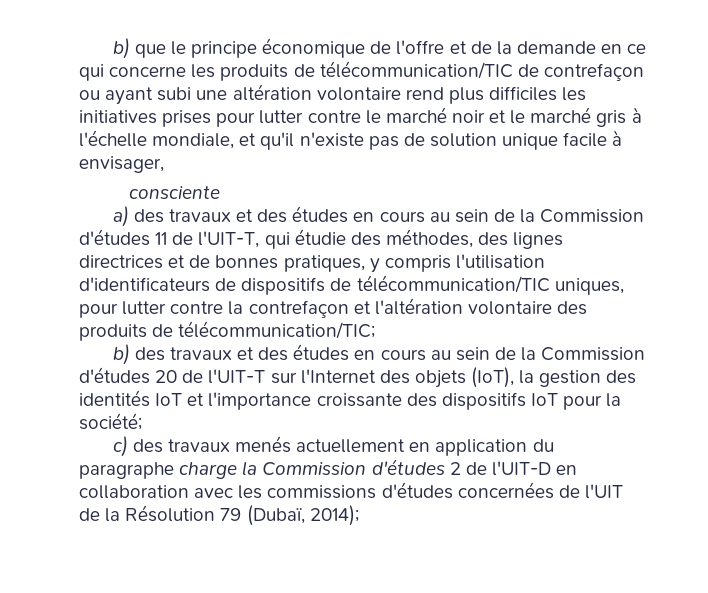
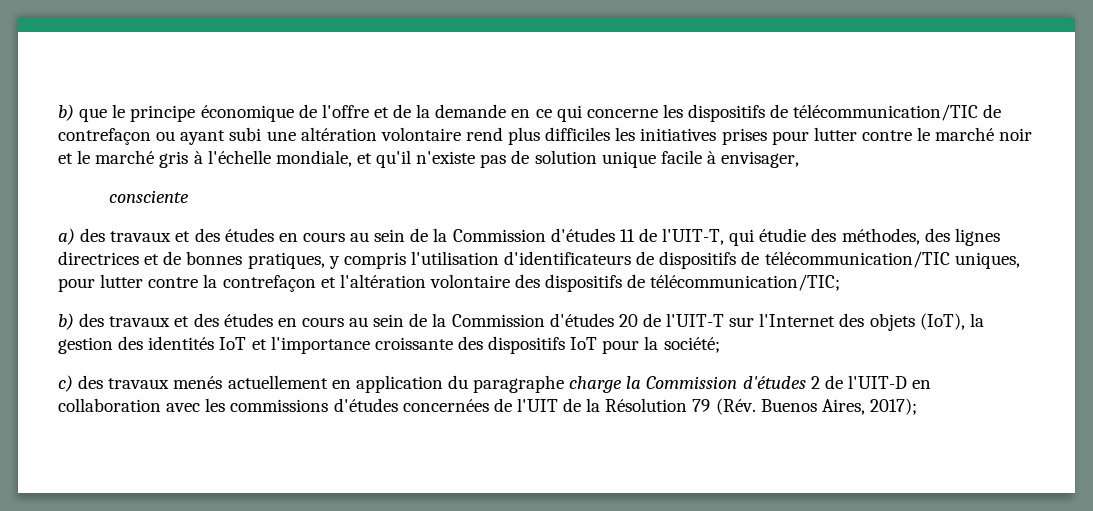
- b) que le principe économique de l'offre et de la demande en ce qui concerne les produits de télécommunication/TIC de contrefaçon ou ayant subi une altération volontaire rend plus difficiles les initiatives prises pour lutter contre le marché noir et le marché gris à l'échelle mondiale, et qu'il n'existe pas de solution unique facile à envisager,
+ b) que le principe économique de l'offre et de la demande en ce qui concerne les dispositifs de télécommunication/TIC de contrefaçon ou ayant subi une altération volontaire rend plus difficiles les initiatives prises pour lutter contre le marché noir et le marché gris à l'échelle mondiale, et qu'il n'existe pas de solution unique facile à envisager,
- a) des travaux et des études en cours au sein de la Commission d'études 11 de l'UIT-T, qui étudie des méthodes, des lignes directrices et de bonnes pratiques, y compris l'utilisation d'identificateurs de dispositifs de télécommunication/TIC uniques, pour lutter contre la contrefaçon et l'altération volontaire des produits de télécommunication/TIC;
+ a) des travaux et des études en cours au sein de la Commission d'études 11 de l'UIT-T, qui étudie des méthodes, des lignes directrices et de bonnes pratiques, y compris l'utilisation d'identificateurs de dispositifs de télécommunication/TIC uniques, pour lutter contre la contrefaçon et l'altération volontaire des dispositifs de télécommunication/TIC;
- c) des travaux menés actuellement en application du paragraphe charge la Commission d'études 2 de l'UIT-D en collaboration avec les commissions d'études concernées de l'UIT de la Résolution 79 (Dubaï, 2014);
+ c) des travaux menés actuellement en application du paragraphe charge la Commission d'études 2 de l'UIT-D en collaboration avec les commissions d'études concernées de l'UIT de la Résolution 79 (Rév. Buenos Aires, 2017);

